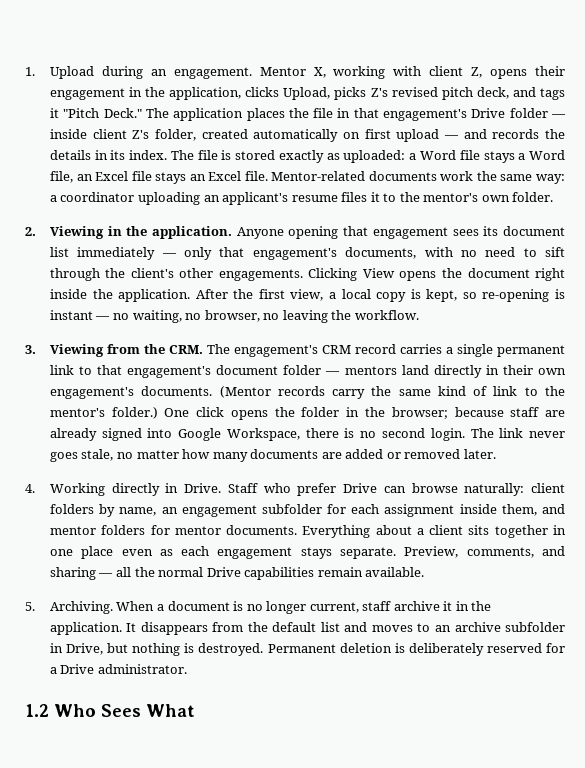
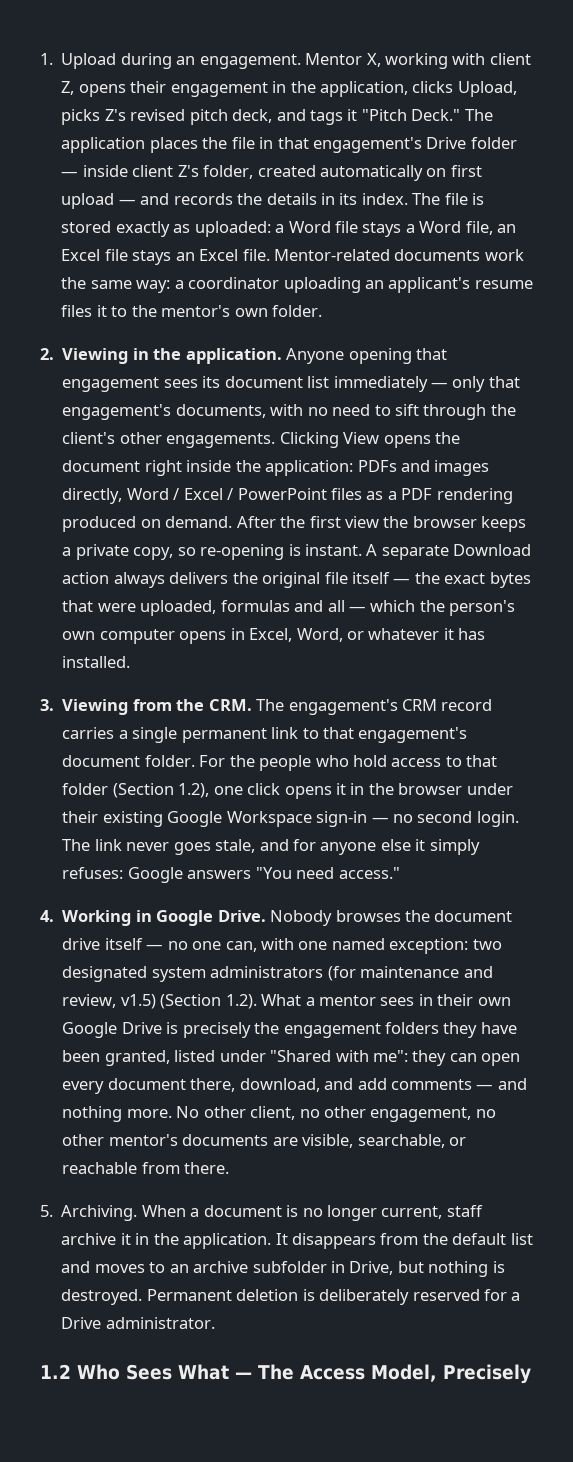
- Clicking View opens the document right inside the application. After the first view, a local copy is kept, so re-opening is instant — no waiting, no browser, no leaving the workflow.
+ Clicking View opens the document right inside the application: PDFs and images directly, Word / Excel / PowerPoint files as a PDF rendering produced on demand. After the first view the browser keeps a private copy, so re-opening is instant. A separate Download action always delivers the original file itself — the exact bytes that were uploaded, formulas and all — which the person's own computer opens in Excel, Word, or whatever it has installed.
- 3. Viewing from the CRM. The engagement's CRM record carries a single permanent link to that engagement's document folder — mentors land directly in their own engagement's documents. (Mentor records carry the same kind of link to the mentor's folder.) One click opens the folder in the browser; because staff are already signed into Google Workspace, there is no second login.
+ 3. Viewing from the CRM. The engagement's CRM record carries a single permanent link to that engagement's document folder. For the people who hold access to that folder (Section 1.2), one click opens it in the browser under their existing Google Workspace sign-in — no second login.
- The link never goes stale, no matter how many documents are added or removed later.
- 4. Working directly in Drive. Staff who prefer Drive can browse naturally: client folders by name, an engagement subfolder for each assignment inside them, and mentor folders for mentor documents. Everything about a client sits together in one place even as each engagement stays separate. Preview, comments, and sharing — all the normal Drive capabilities remain available.
+ The link never goes stale, and for anyone else it simply refuses: Google answers "You need access."
+ 4. Working in Google Drive. Nobody browses the document drive itself — no one can, with one named exception: two designated system administrators (for maintenance and review, v1.5) (Section 1.2). What a mentor sees in their own Google Drive is precisely the engagement folders they have been granted, listed under "Shared with me": they can open every document there, download, and add comments — and nothing more. No other client, no other engagement, no other mentor's documents are visible, searchable, or reachable from there.
- 1.2 Who Sees What
+ 1.2 Who Sees What — The Access Model, Precisely

